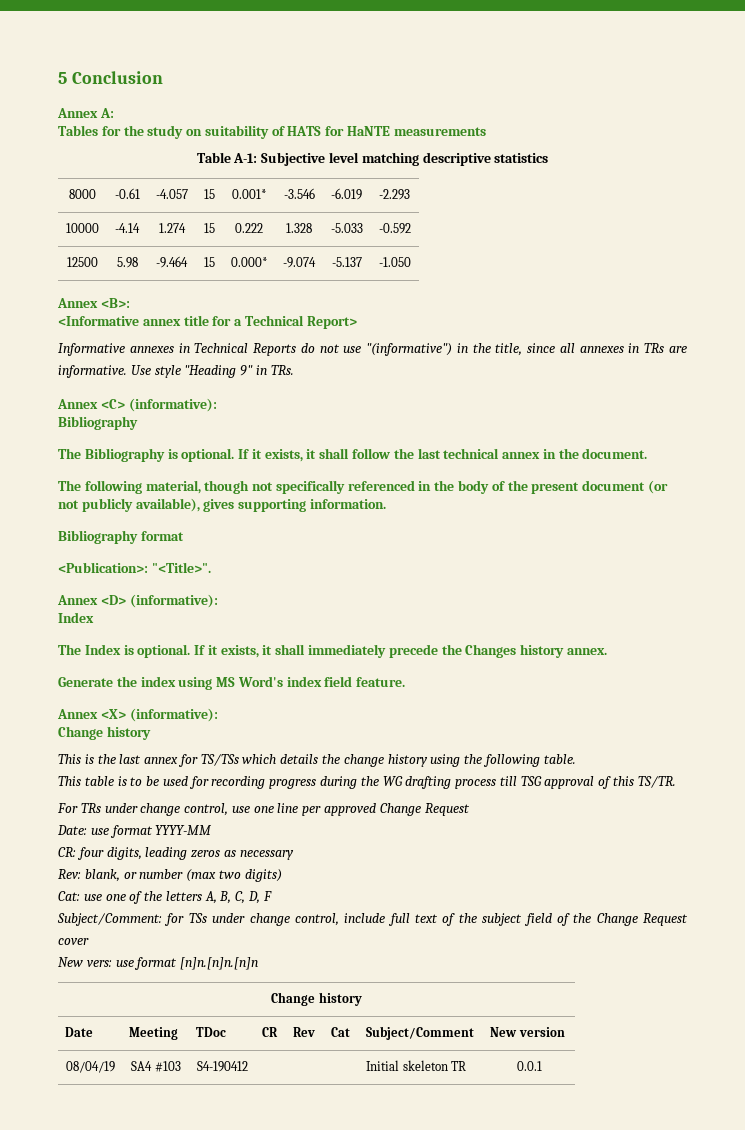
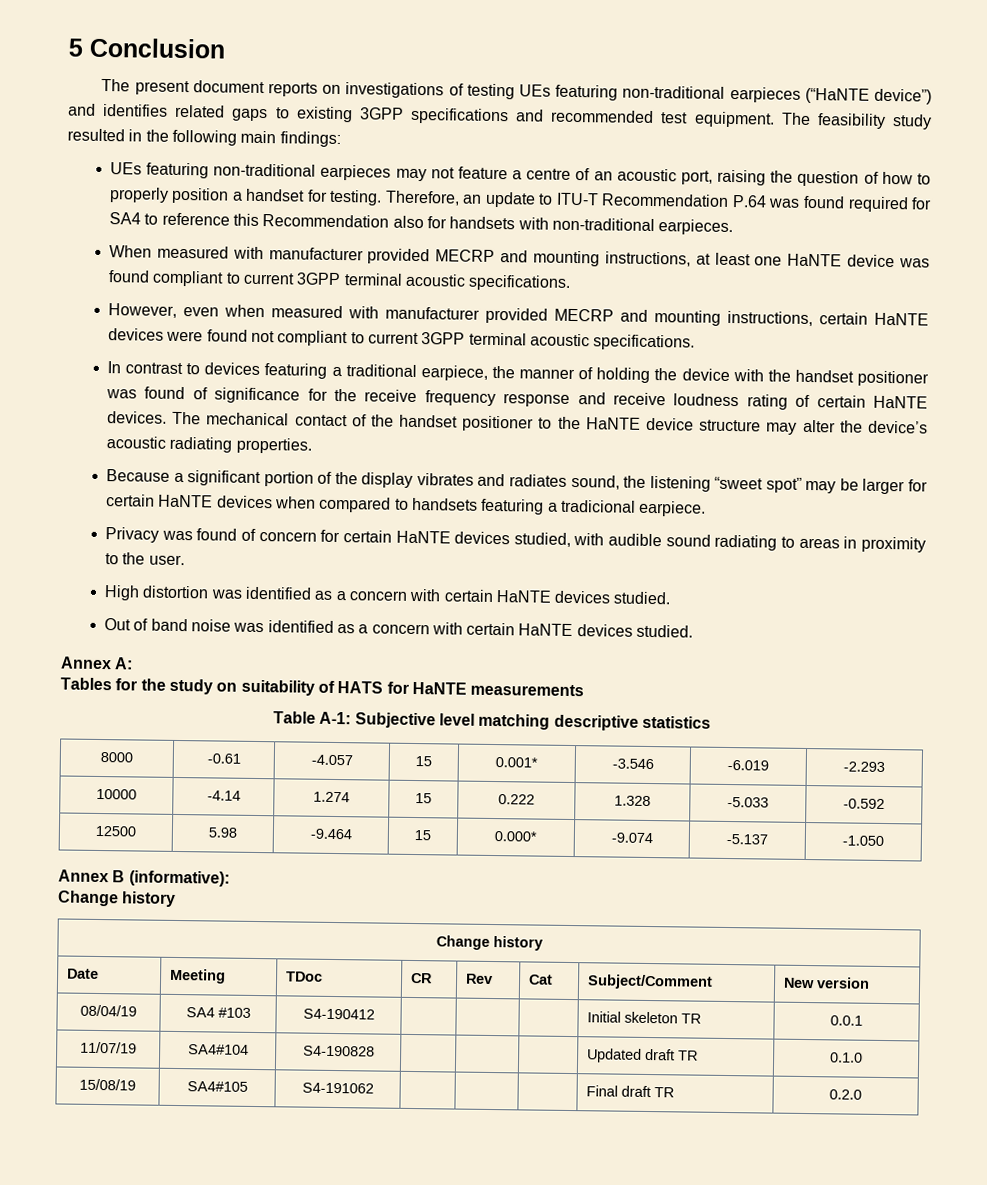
+ The present document reports on investigations of testing UEs featuring non-traditional earpieces (“HaNTE device”) and identifies related gaps to existing 3GPP specifications and recommended test equipment. The feasibility study resulted in the following main findings:
+ UEs featuring non-traditional earpieces may not feature a centre of an acoustic port, raising the question of how to properly position a handset for testing. Therefore, an update to ITU-T Recommendation P.64 was found required for SA4 to reference this Recommendation also for handsets with non-traditional earpieces.
+ When measured with manufacturer provided MECRP and mounting instructions, at least one HaNTE device was found compliant to current 3GPP terminal acoustic specifications.
+ However, even when measured with manufacturer provided MECRP and mounting instructions, certain HaNTE devices were found not compliant to current 3GPP terminal acoustic specifications.
+ In contrast to devices featuring a traditional earpiece, the manner of holding the device with the handset positioner was found of significance for the receive frequency response and receive loudness rating of certain HaNTE devices. The mechanical contact of the handset positioner to the HaNTE device structure may alter the device’s acoustic radiating properties.
+ Because a significant portion of the display vibrates and radiates sound, the listening “sweet spot” may be larger for certain HaNTE devices when compared to handsets featuring a tradicional earpiece.
+ Privacy was found of concern for certain HaNTE devices studied, with audible sound radiating to areas in proximity to the user.
+ High distortion was identified as a concern with certain HaNTE devices studied.
+ Out of band noise was identified as a concern with certain HaNTE devices studied.
- Annex <B>:
- <Informative annex title for a Technical Report>
- Informative annexes in Technical Reports do not use "(informative") in the title, since all annexes in TRs are informative. Use style "Heading 9" in TRs.
- Annex <C> (informative):
- Bibliography
- The Bibliography is optional. If it exists, it shall follow the last technical annex in the document.
- The following material, though not specifically referenced in the body of the present document (or not publicly available), gives supporting information.
- Bibliography format
- <Publication>: "<Title>".
- Annex <D> (informative):
- Index
- The Index is optional. If it exists, it shall immediately precede the Changes history annex.
- Generate the index using MS Word's index field feature.
- Annex <X> (informative):
+ Annex B (informative):
  Change history
- This is the last annex for TS/TSs which details the change history using the following table.
- This table is to be used for recording progress during the WG drafting process till TSG approval of this TS/TR.
- For TRs under change control, use one line per approved Change Request
- Date: use format YYYY-MM
- CR: four digits, leading zeros as necessary
- Rev: blank, or number (max two digits)
- Cat: use one of the letters A, B, C, D, F
- Subject/Comment: for TSs under change control, include full text of the subject field of the Change Request cover
- New vers: use format [n]n.[n]n.[n]n
+ 11/07/19 | SA4#104 | S4-190828 | | | | Updated draft TR | 0.1.0
+ 15/08/19 | SA4#105 | S4-191062 | | | | Final draft TR | 0.2.0

